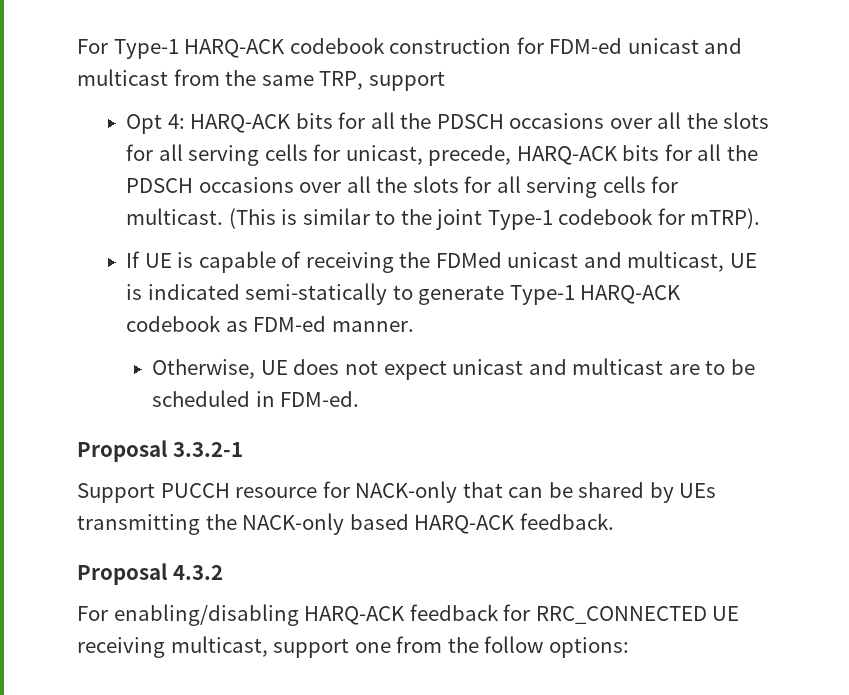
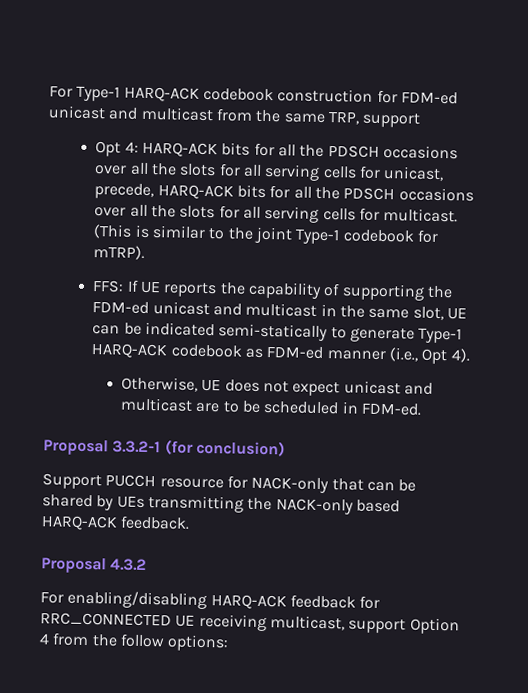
- If UE is capable of receiving the FDMed unicast and multicast, UE is indicated semi-statically to generate Type-1 HARQ-ACK codebook as FDM-ed manner.
+ FFS: If UE reports the capability of supporting the FDM-ed unicast and multicast in the same slot, UE can be indicated semi-statically to generate Type-1 HARQ-ACK codebook as FDM-ed manner (i.e., Opt 4).
- Proposal 3.3.2-1
+ Proposal 3.3.2-1 (for conclusion)
- For enabling/disabling HARQ-ACK feedback for RRC_CONNECTED UE receiving multicast, support one from the follow options:
+ For enabling/disabling HARQ-ACK feedback for RRC_CONNECTED UE receiving multicast, support Option 4 from the follow options:

